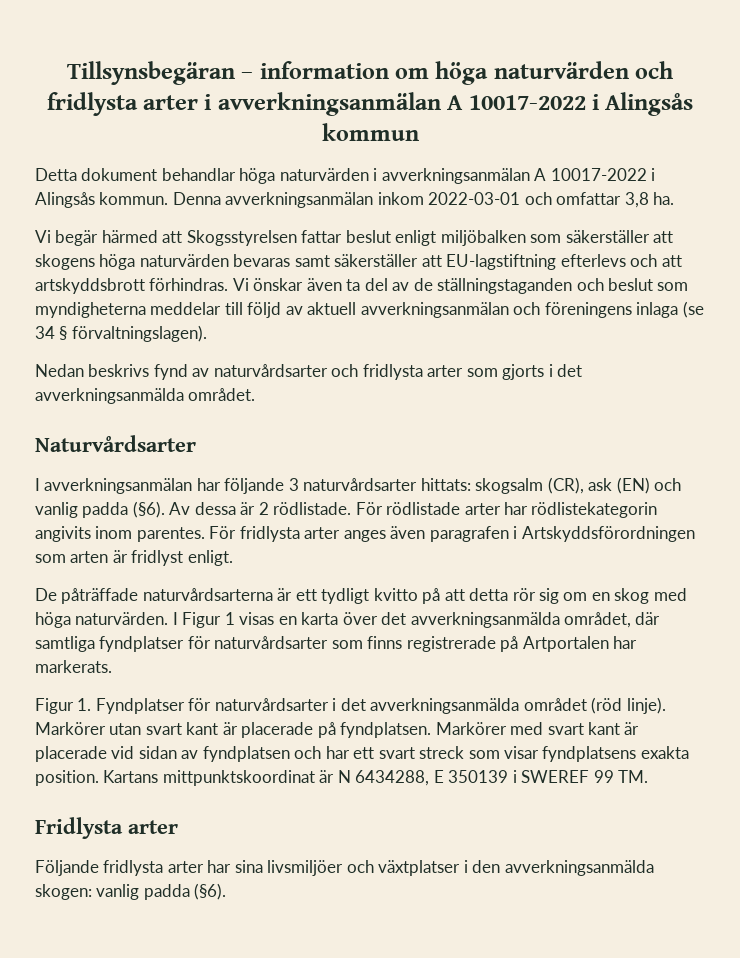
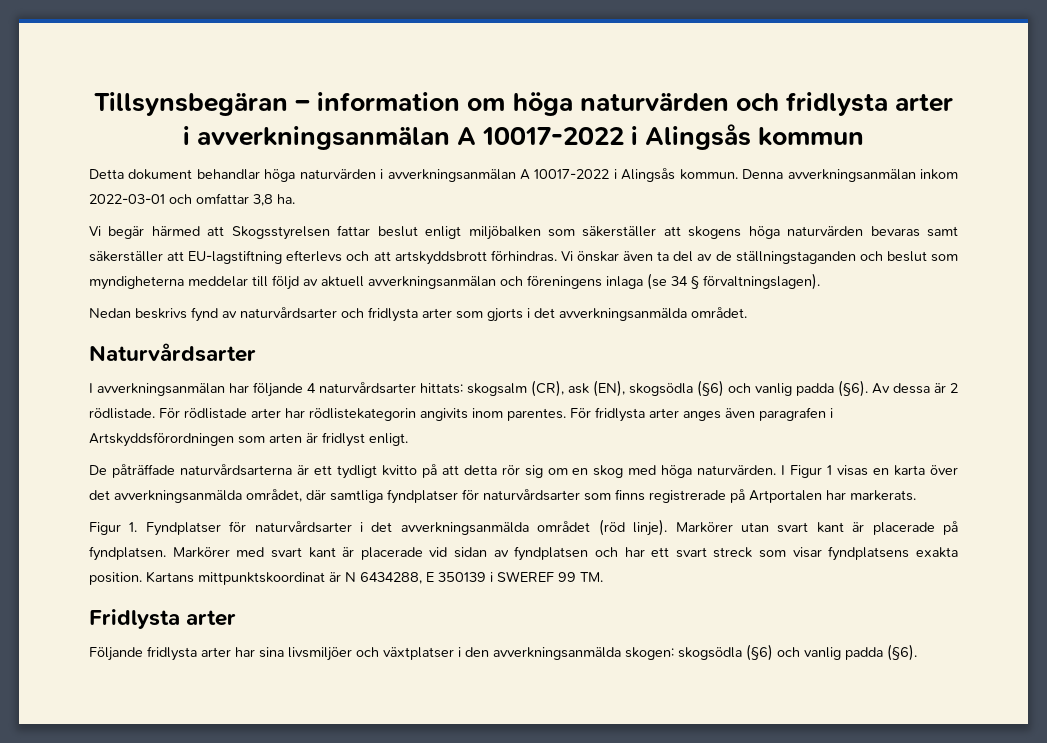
- I avverkningsanmälan har följande 3 naturvårdsarter hittats: skogsalm (CR), ask (EN) och vanlig padda (§6).
+ I avverkningsanmälan har följande 4 naturvårdsarter hittats: skogsalm (CR), ask (EN), skogsödla (§6) och vanlig padda (§6).
- Följande fridlysta arter har sina livsmiljöer och växtplatser i den avverkningsanmälda skogen: vanlig padda (§6).
+ Följande fridlysta arter har sina livsmiljöer och växtplatser i den avverkningsanmälda skogen: skogsödla (§6) och vanlig padda (§6).

